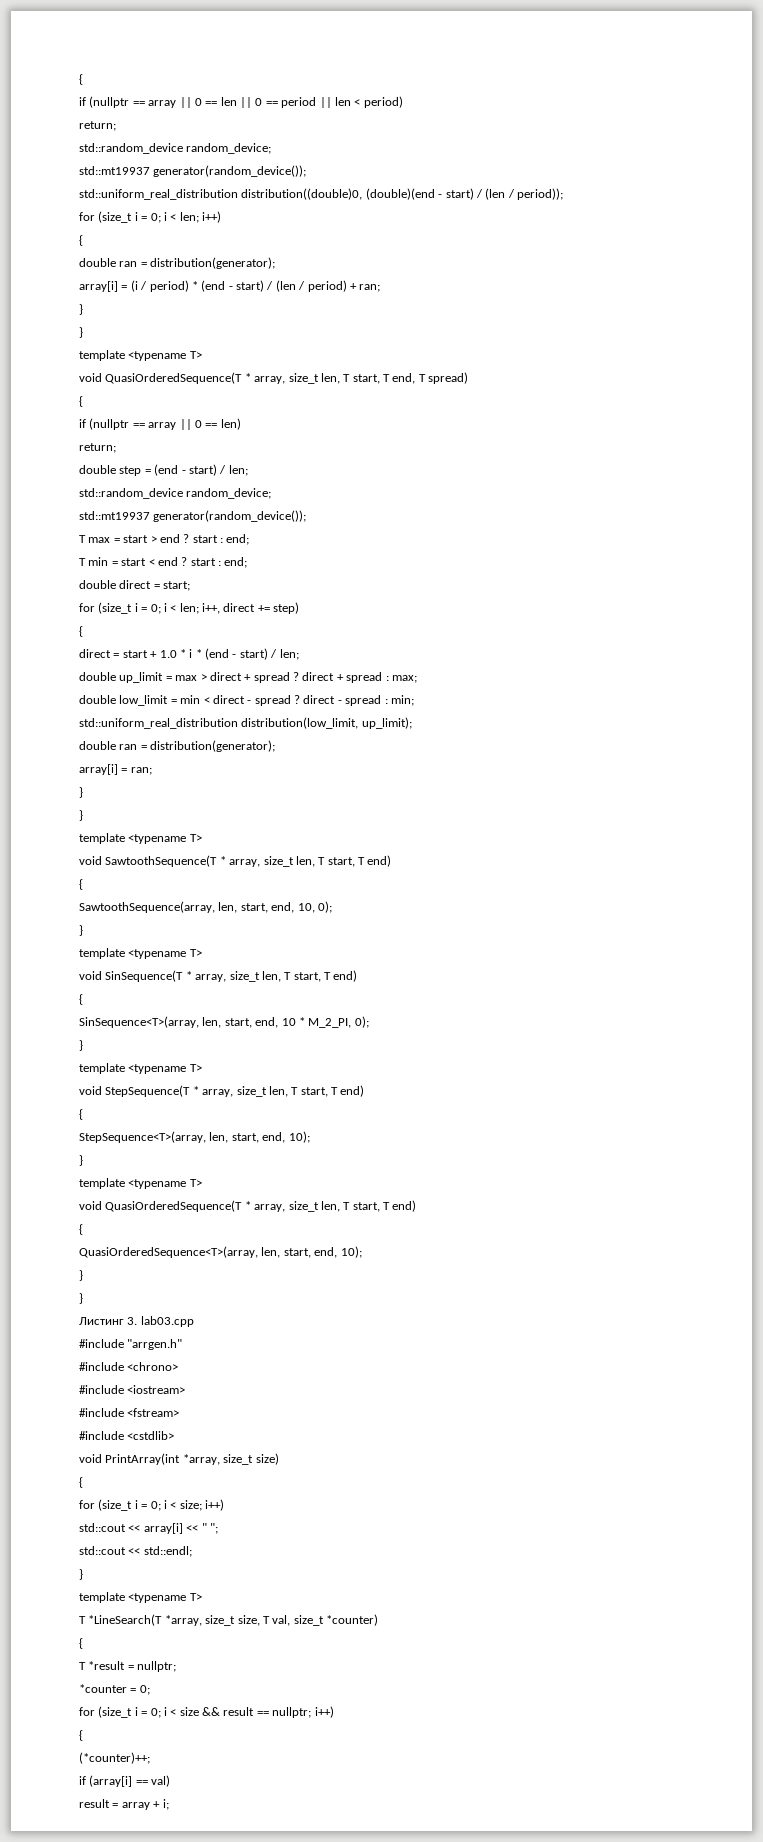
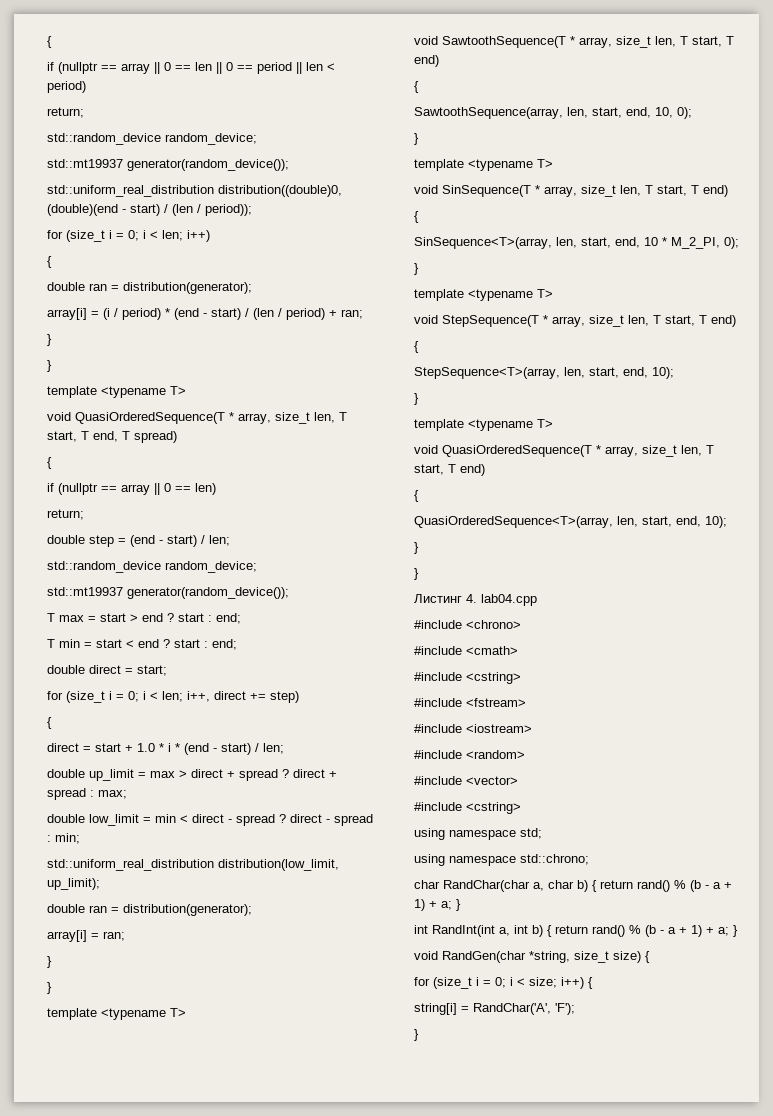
- Листинг 3. lab03.cpp
- #include "arrgen.h"
+ Листинг 4. lab04.cpp
- #include <iostream>
+ #include <cmath>
+ #include <cstring>
- #include <cstdlib>
- void PrintArray(int *array, size_t size)
- {
+ #include <iostream>
+ #include <random>
+ #include <vector>
+ #include <cstring>
+ using namespace std;
+ using namespace std::chrono;
+ char RandChar(char a, char b) { return rand() % (b - a + 1) + a; }
+ int RandInt(int a, int b) { return rand() % (b - a + 1) + a; }
+ void RandGen(char *string, size_t size) {
- for (size_t i = 0; i < size; i++)
- std::cout << array[i] << " ";
- std::cout << std::endl;
+ for (size_t i = 0; i < size; i++) {
+ string[i] = RandChar('A', 'F');
  }
- template <typename T>
- T *LineSearch(T *array, size_t size, T val, size_t *counter)
- {
- T *result = nullptr;
- *counter = 0;
- for (size_t i = 0; i < size && result == nullptr; i++)
- {
- (*counter)++;
- if (array[i] == val)
- result = array + i;

